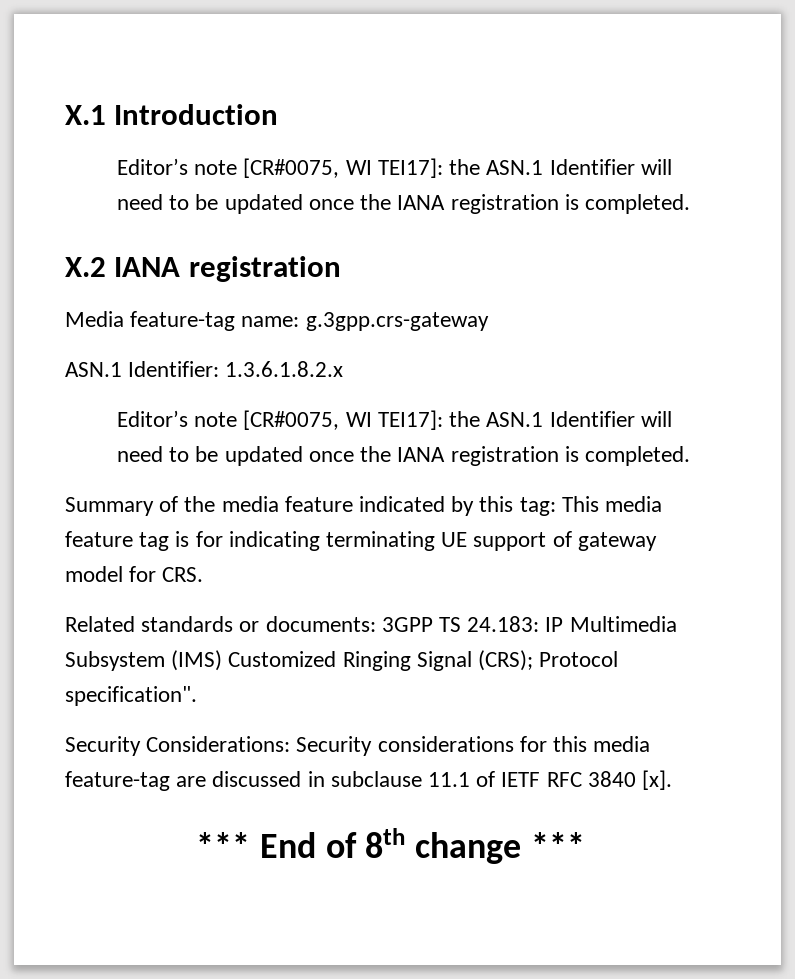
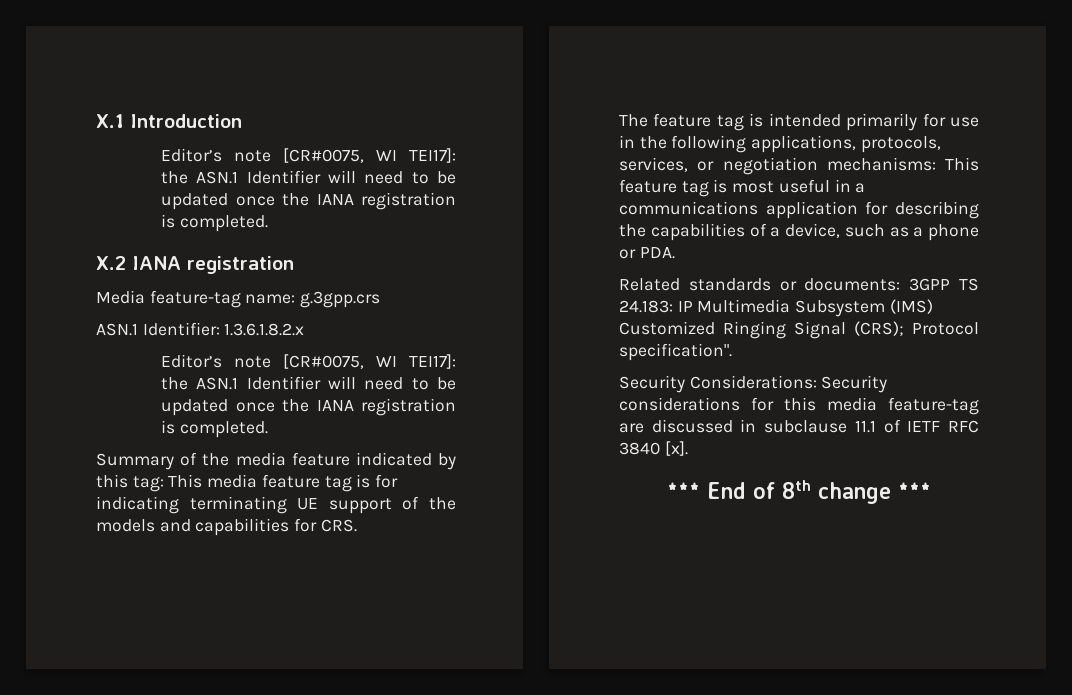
- Media feature-tag name: g.3gpp.crs-gateway
+ Media feature-tag name: g.3gpp.crs
- Summary of the media feature indicated by this tag: This media feature tag is for indicating terminating UE support of gateway model for CRS.
+ Summary of the media feature indicated by this tag: This media feature tag is for indicating terminating UE support of the models and capabilities for CRS.
+ The feature tag is intended primarily for use in the following applications, protocols, services, or negotiation mechanisms: This feature tag is most useful in a communications application for describing the capabilities of a device, such as a phone or PDA.

